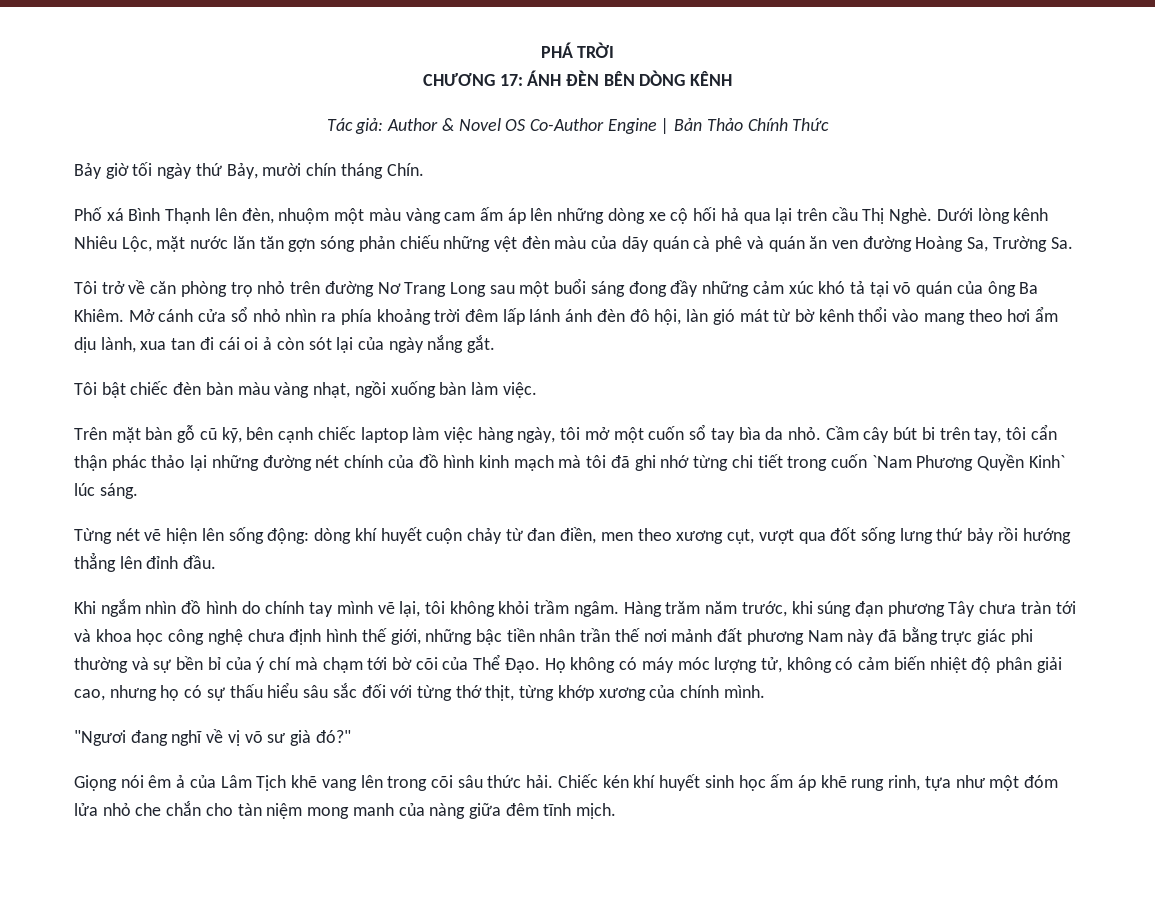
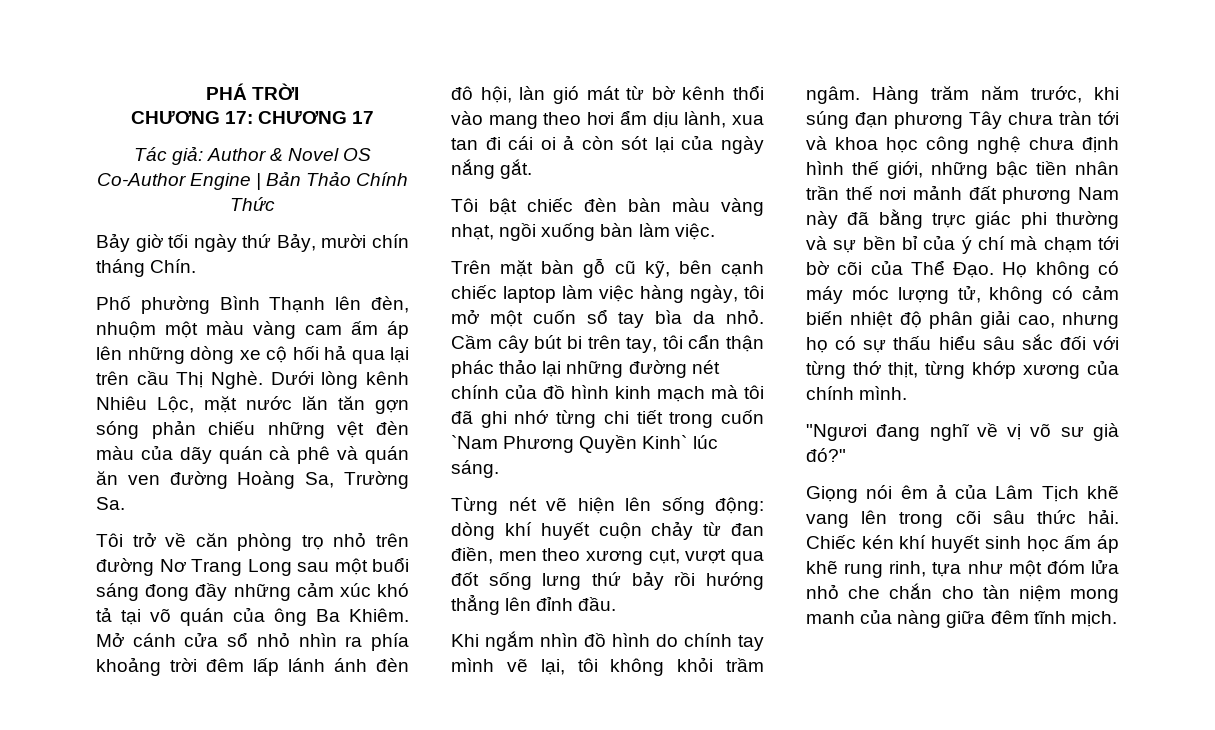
- CHƯƠNG 17: ÁNH ĐÈN BÊN DÒNG KÊNH
+ CHƯƠNG 17: CHƯƠNG 17
- Phố xá Bình Thạnh lên đèn, nhuộm một màu vàng cam ấm áp lên những dòng xe cộ hối hả qua lại trên cầu Thị Nghè.
+ Phố phường Bình Thạnh lên đèn, nhuộm một màu vàng cam ấm áp lên những dòng xe cộ hối hả qua lại trên cầu Thị Nghè.

